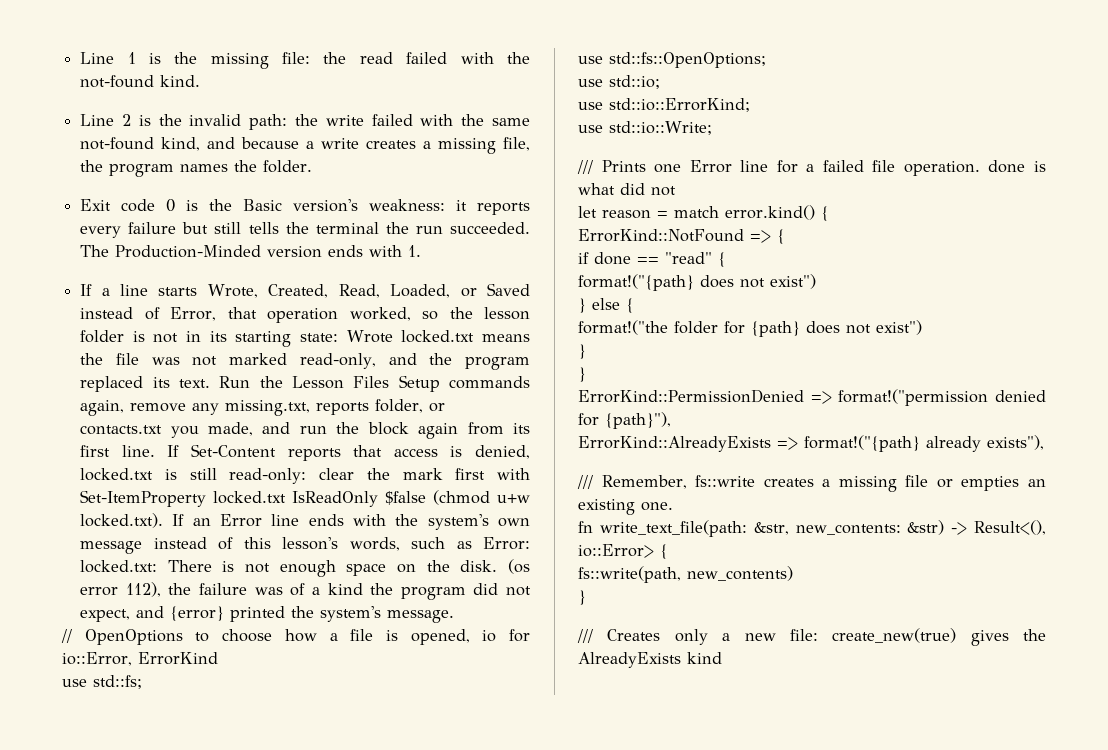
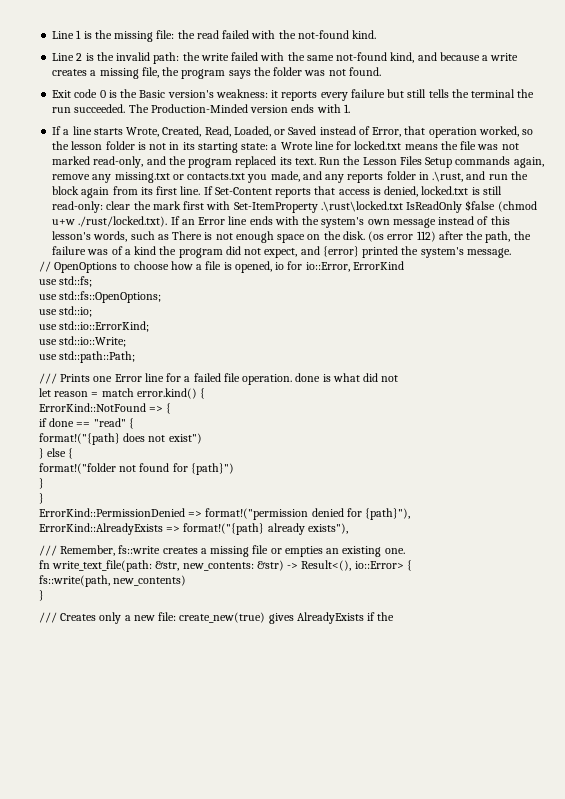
- Line 2 is the invalid path: the write failed with the same not-found kind, and because a write creates a missing file, the program names the folder.
+ Line 2 is the invalid path: the write failed with the same not-found kind, and because a write creates a missing file, the program says the folder was not found.
- If a line starts Wrote, Created, Read, Loaded, or Saved instead of Error, that operation worked, so the lesson folder is not in its starting state: Wrote locked.txt means the file was not marked read-only, and the program replaced its text.
+ If a line starts Wrote, Created, Read, Loaded, or Saved instead of Error, that operation worked, so the lesson folder is not in its starting state: a Wrote line for locked.txt means the file was not marked read-only, and the program replaced its text.
- Run the Lesson Files Setup commands again, remove any missing.txt, reports folder, or contacts.txt you made, and run the block again from its first line.
+ Run the Lesson Files Setup commands again, remove any missing.txt or contacts.txt you made, and any reports folder in .\rust, and run the block again from its first line.
- If Set-Content reports that access is denied, locked.txt is still read-only: clear the mark first with Set-ItemProperty locked.txt IsReadOnly $false (chmod u+w locked.txt). If an Error line ends with the system's own message instead of this lesson's words, such as Error: locked.txt: There is not enough space on the disk.
+ If Set-Content reports that access is denied, locked.txt is still read-only: clear the mark first with Set-ItemProperty .\rust\locked.txt IsReadOnly $false (chmod u+w ./rust/locked.txt). If an Error line ends with the system's own message instead of this lesson's words, such as There is not enough space on the disk.
- (os error 112), the failure was of a kind the program did not expect, and {error} printed the system's message.
+ (os error 112) after the path, the failure was of a kind the program did not expect, and {error} printed the system's message.
+ use std::path::Path;
- format!("the folder for {path} does not exist")
+ format!("folder not found for {path}")
- /// Creates only a new file: create_new(true) gives the AlreadyExists kind
+ /// Creates only a new file: create_new(true) gives AlreadyExists if the

